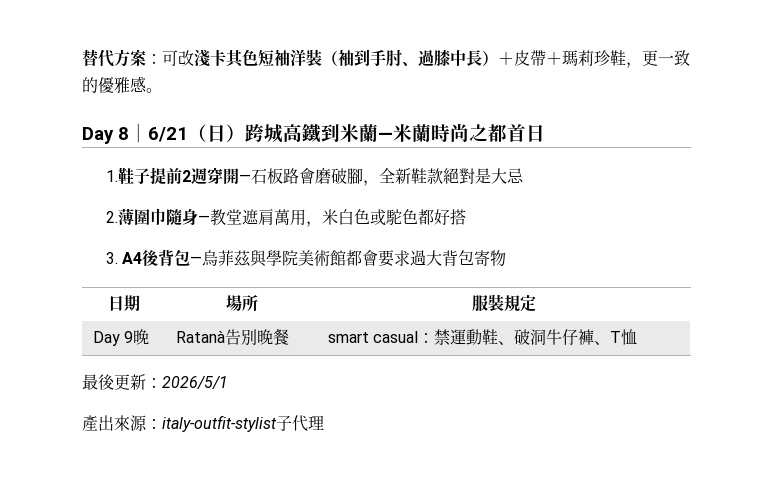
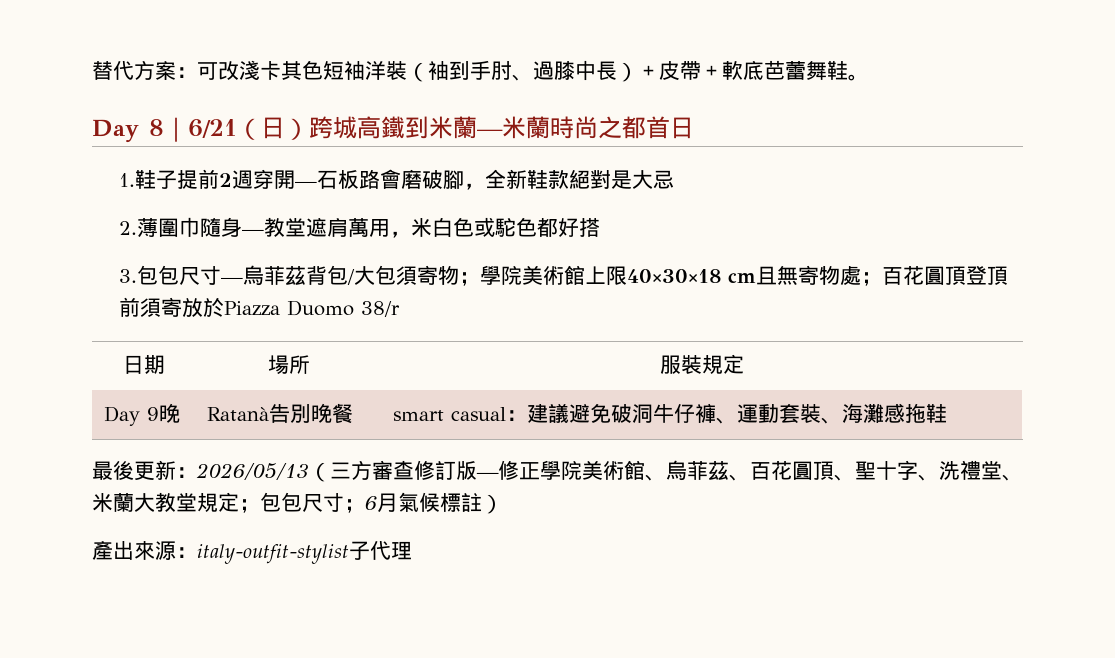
- 替代方案：可改淺卡其色短袖洋裝（袖到手肘、過膝中長）＋皮帶＋瑪莉珍鞋，更一致的優雅感。
+ 替代方案：可改淺卡其色短袖洋裝（袖到手肘、過膝中長）＋皮帶＋軟底芭蕾舞鞋。
- 3. A4後背包—烏菲茲與學院美術館都會要求過大背包寄物
+ 3.包包尺寸—烏菲茲背包/大包須寄物；學院美術館上限40×30×18 cm且無寄物處；百花圓頂登頂前須寄放於Piazza Duomo 38/r
- Day 9晚 | Ratanà告別晚餐 | smart casual：禁運動鞋、破洞牛仔褲、T恤
- 最後更新：2026/5/1
+ Day 9晚 | Ratanà告別晚餐 | smart casual：建議避免破洞牛仔褲、運動套裝、海灘感拖鞋
+ 最後更新：2026/05/13（三方審查修訂版—修正學院美術館、烏菲茲、百花圓頂、聖十字、洗禮堂、米蘭大教堂規定；包包尺寸；6月氣候標註）

